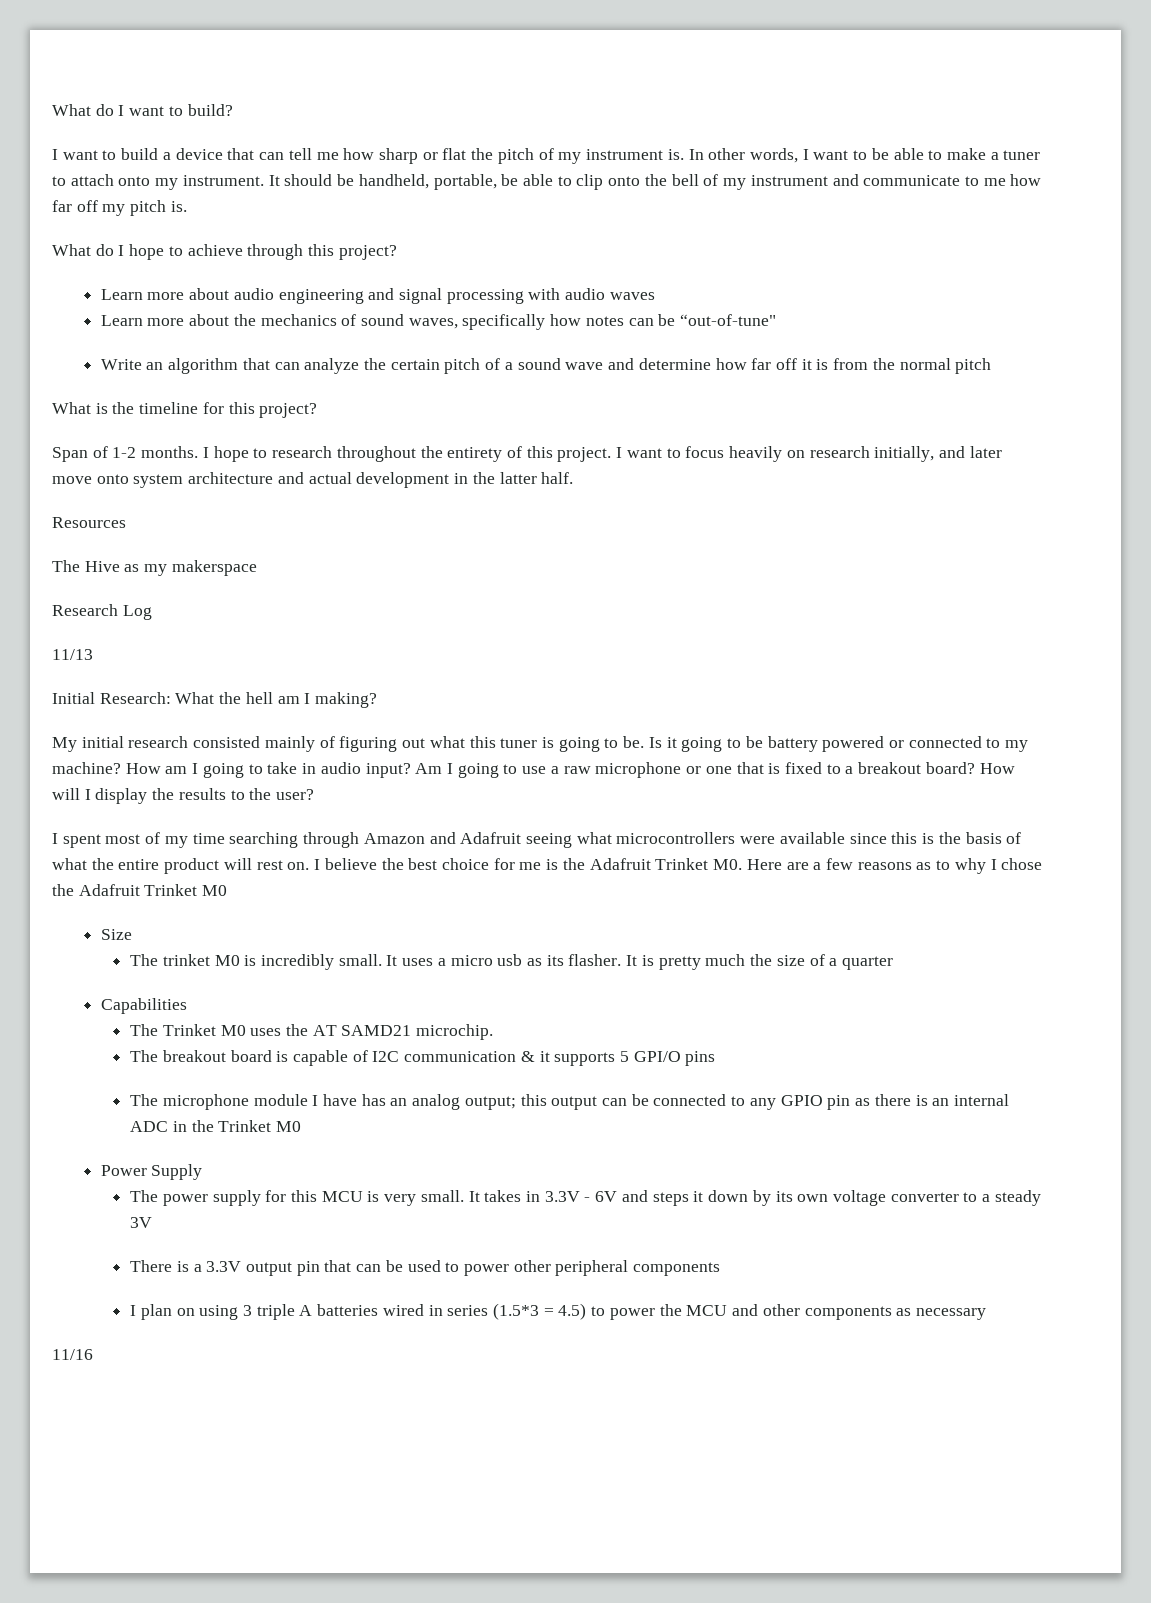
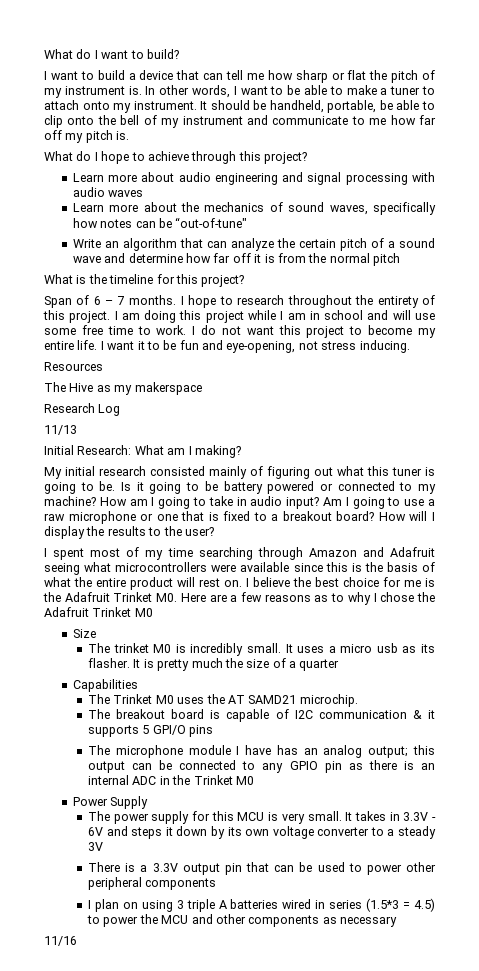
- Span of 1-2 months.
+ Span of 6 – 7 months.
- I want to focus heavily on research initially, and later move onto system architecture and actual development in the latter half.
+ I am doing this project while I am in school and will use some free time to work. I do not want this project to become my entire life. I want it to be fun and eye-opening, not stress inducing.
- Initial Research: What the hell am I making?
+ Initial Research: What am I making?

